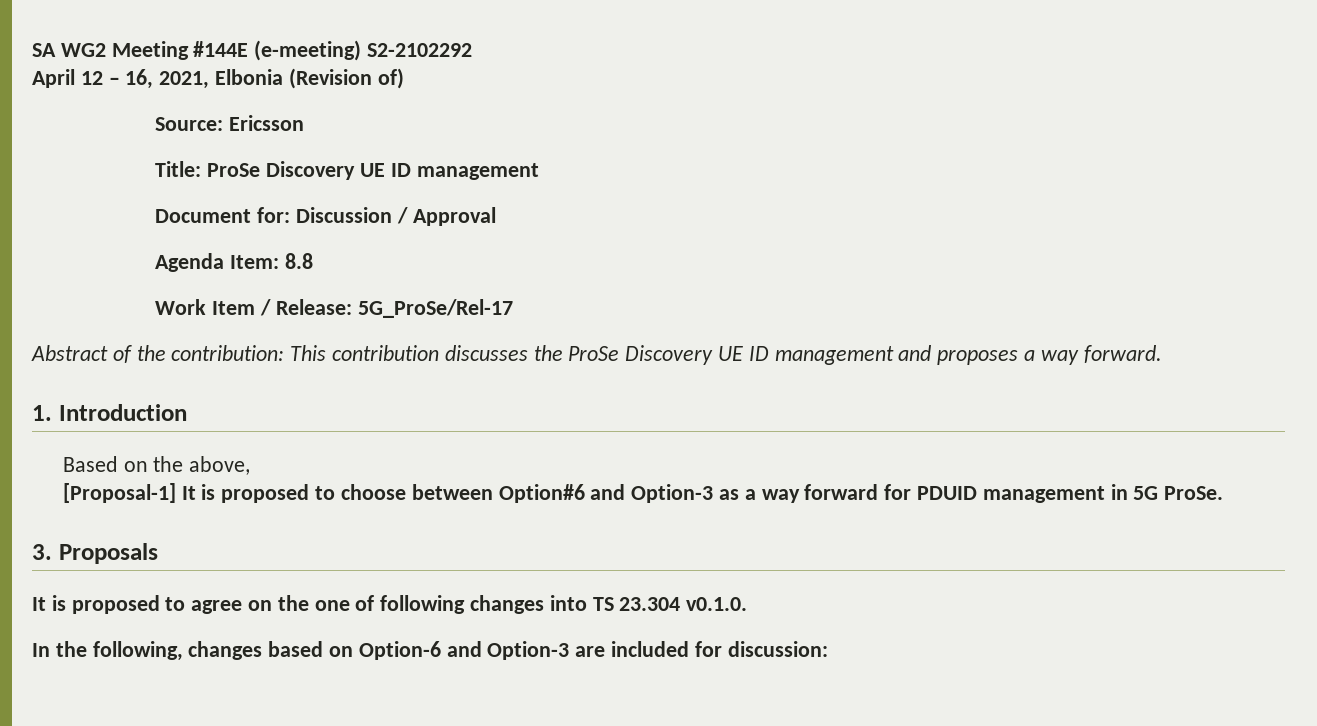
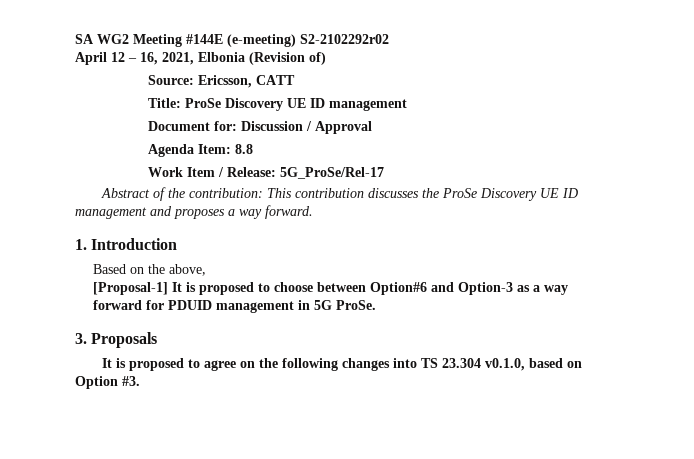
- SA WG2 Meeting #144E (e-meeting) S2-2102292
+ SA WG2 Meeting #144E (e-meeting) S2-2102292r02
- Source: Ericsson
+ Source: Ericsson, CATT
- It is proposed to agree on the one of following changes into TS 23.304 v0.1.0.
- In the following, changes based on Option-6 and Option-3 are included for discussion:
+ It is proposed to agree on the following changes into TS 23.304 v0.1.0, based on Option #3.

